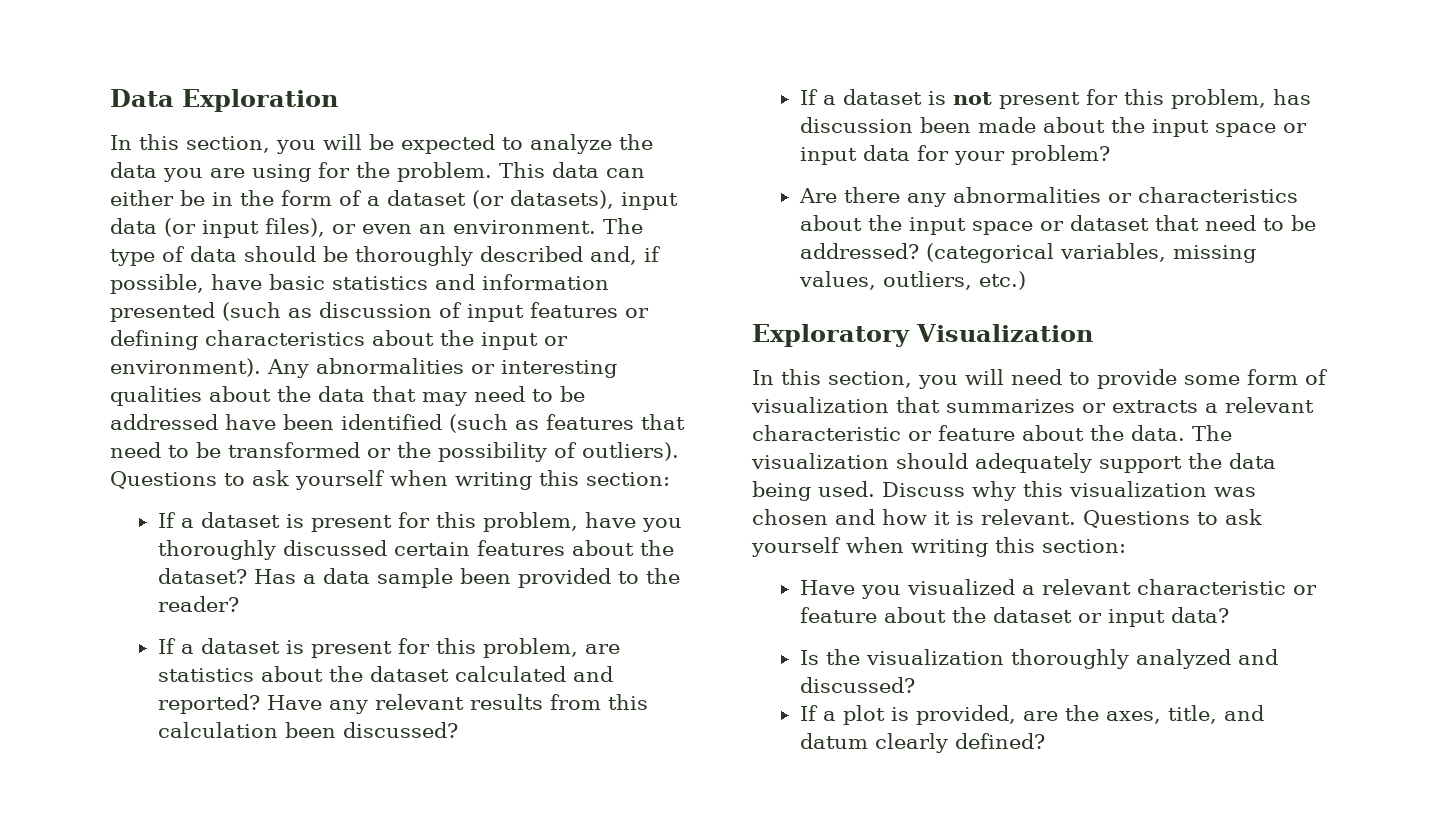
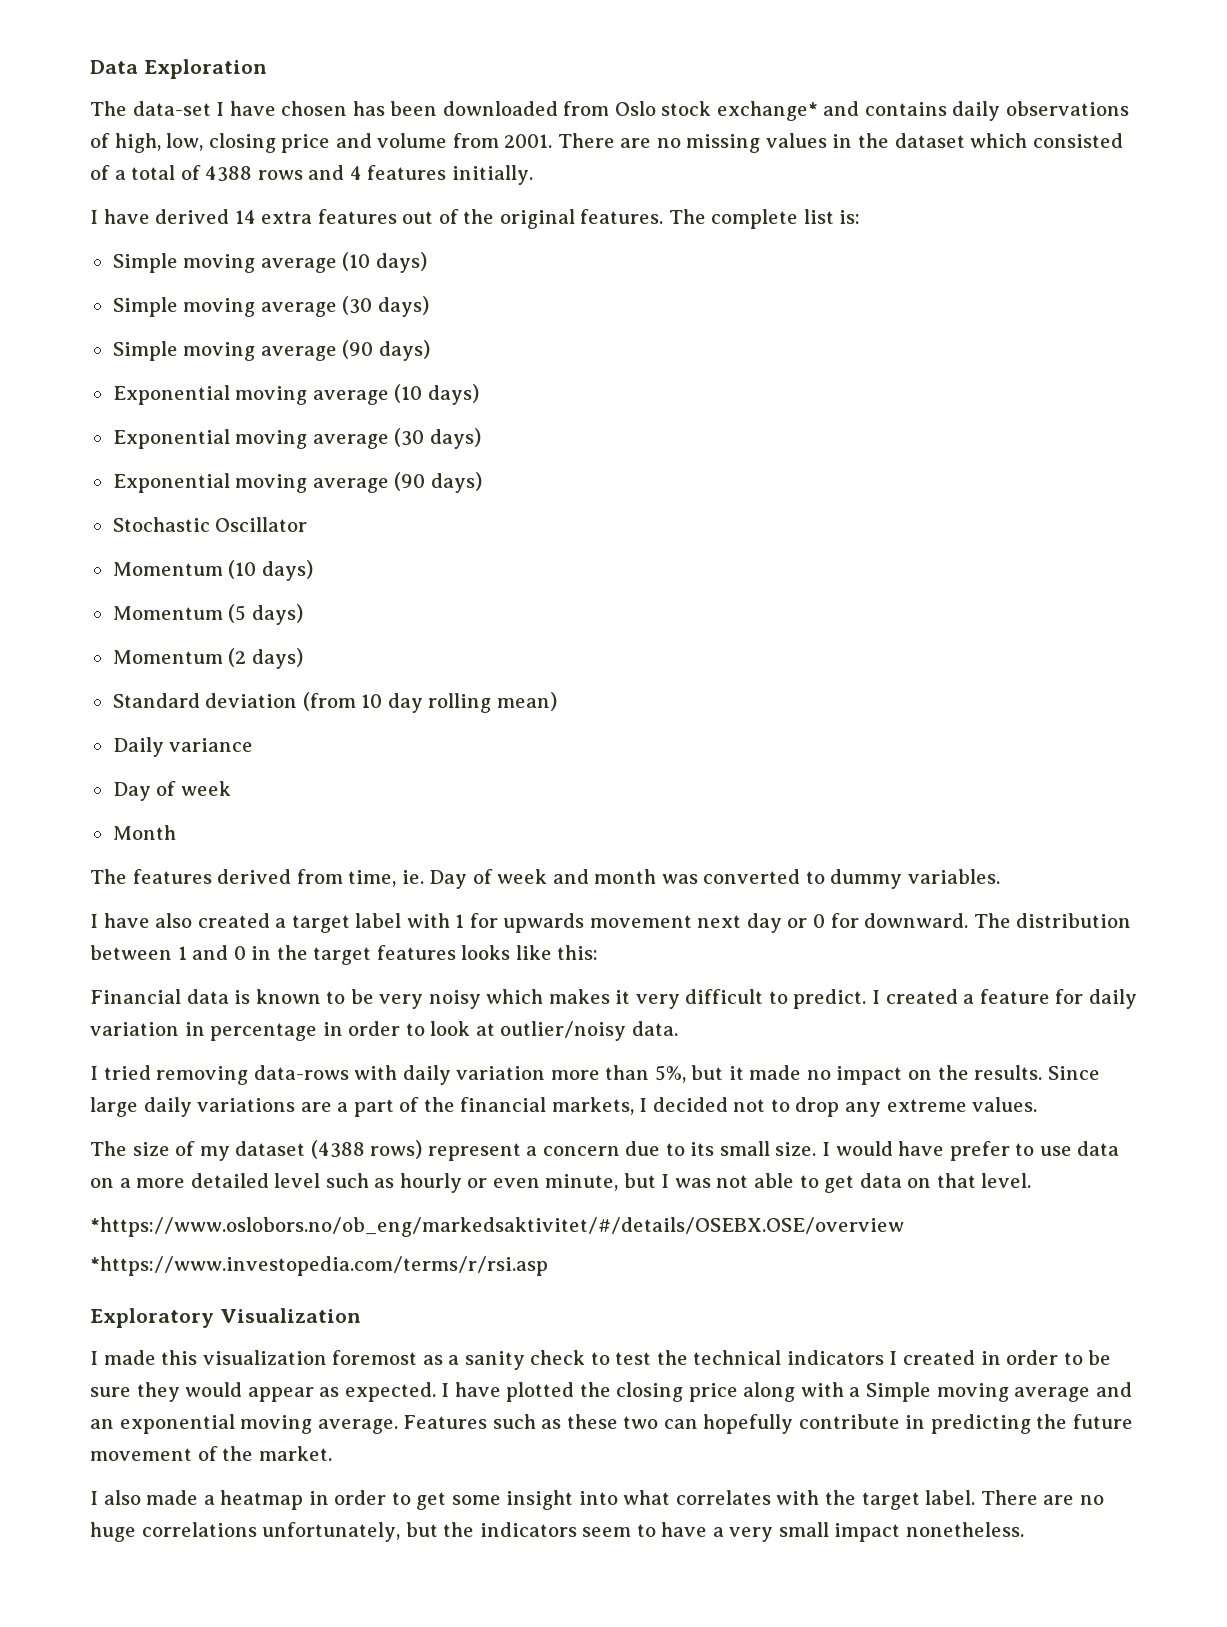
- In this section, you will be expected to analyze the data you are using for the problem. This data can either be in the form of a dataset (or datasets), input data (or input files), or even an environment. The type of data should be thoroughly described and, if possible, have basic statistics and information presented (such as discussion of input features or defining characteristics about the input or environment). Any abnormalities or interesting qualities about the data that may need to be addressed have been identified (such as features that need to be transformed or the possibility of outliers). Questions to ask yourself when writing this section:
- If a dataset is present for this problem, have you thoroughly discussed certain features about the dataset? Has a data sample been provided to the reader?
- If a dataset is present for this problem, are statistics about the dataset calculated and reported? Have any relevant results from this calculation been discussed?
- If a dataset is not present for this problem, has discussion been made about the input space or input data for your problem?
- Are there any abnormalities or characteristics about the input space or dataset that need to be addressed? (categorical variables, missing values, outliers, etc.)
+ The data-set I have chosen has been downloaded from Oslo stock exchange* and contains daily observations of high, low, closing price and volume from 2001. There are no missing values in the dataset which consisted of a total of 4388 rows and 4 features initially.
+ I have derived 14 extra features out of the original features. The complete list is:
+ Simple moving average (10 days)
+ Simple moving average (30 days)
+ Simple moving average (90 days)
+ Exponential moving average (10 days)
+ Exponential moving average (30 days)
+ Exponential moving average (90 days)
+ Stochastic Oscillator
+ Momentum (10 days)
+ Momentum (5 days)
+ Momentum (2 days)
+ Standard deviation (from 10 day rolling mean)
+ Daily variance
+ Day of week
+ Month
+ The features derived from time, ie. Day of week and month was converted to dummy variables.
+ I have also created a target label with 1 for upwards movement next day or 0 for downward. The distribution between 1 and 0 in the target features looks like this:
+ Financial data is known to be very noisy which makes it very difficult to predict. I created a feature for daily variation in percentage in order to look at outlier/noisy data.
+ I tried removing data-rows with daily variation more than 5%, but it made no impact on the results. Since large daily variations are a part of the financial markets, I decided not to drop any extreme values.
+ The size of my dataset (4388 rows) represent a concern due to its small size. I would have prefer to use data on a more detailed level such as hourly or even minute, but I was not able to get data on that level.
+ *https://www.oslobors.no/ob_eng/markedsaktivitet/#/details/OSEBX.OSE/overview
+ *https://www.investopedia.com/terms/r/rsi.asp
  Exploratory Visualization
- In this section, you will need to provide some form of visualization that summarizes or extracts a relevant characteristic or feature about the data. The visualization should adequately support the data being used. Discuss why this visualization was chosen and how it is relevant. Questions to ask yourself when writing this section:
- Have you visualized a relevant characteristic or feature about the dataset or input data?
- Is the visualization thoroughly analyzed and discussed?
- If a plot is provided, are the axes, title, and datum clearly defined?
+ I made this visualization foremost as a sanity check to test the technical indicators I created in order to be sure they would appear as expected. I have plotted the closing price along with a Simple moving average and an exponential moving average. Features such as these two can hopefully contribute in predicting the future movement of the market.
+ I also made a heatmap in order to get some insight into what correlates with the target label. There are no huge correlations unfortunately, but the indicators seem to have a very small impact nonetheless.

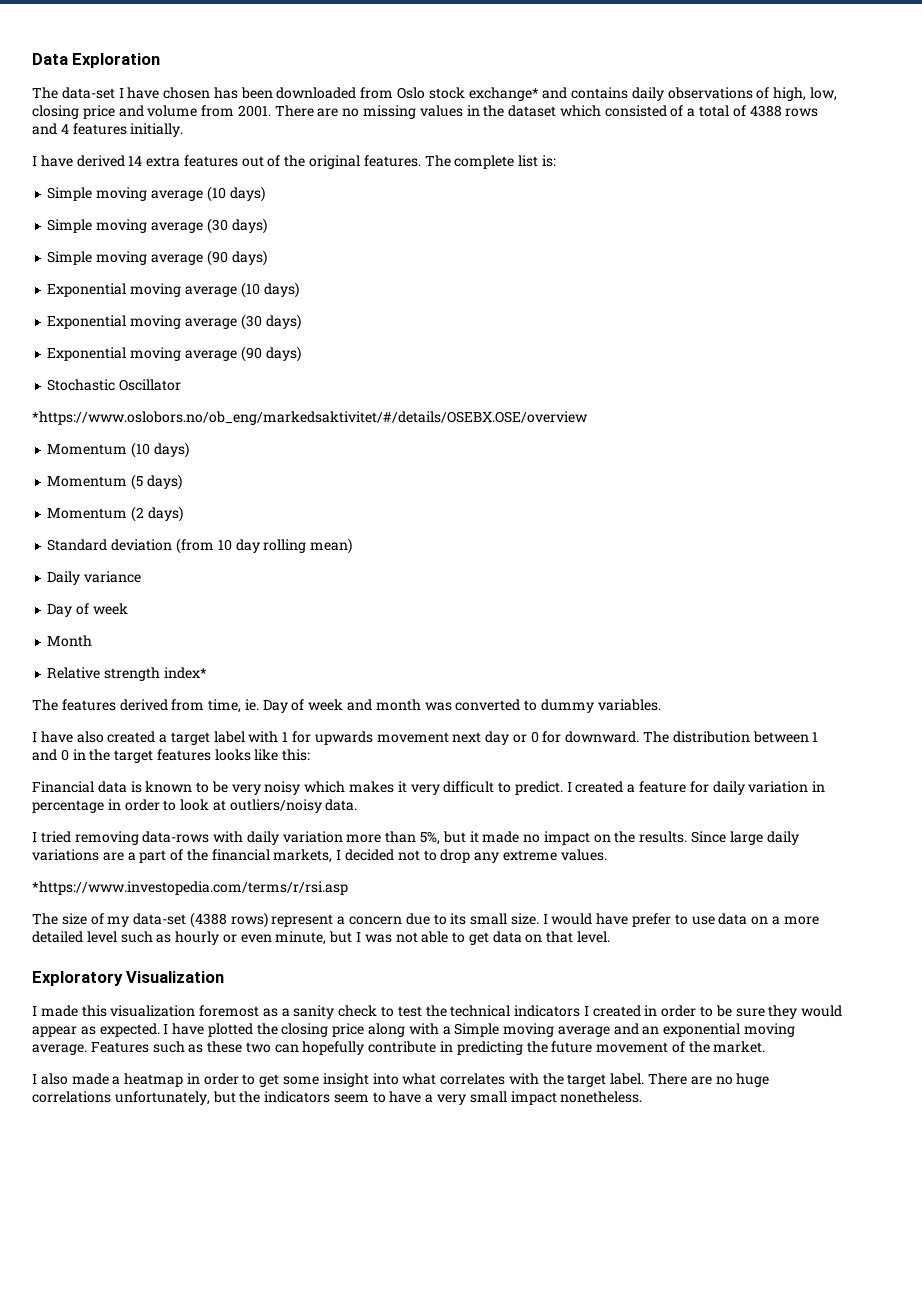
+ *https://www.oslobors.no/ob_eng/markedsaktivitet/#/details/OSEBX.OSE/overview
+ Relative strength index*
- I created a feature for daily variation in percentage in order to look at outlier/noisy data.
+ I created a feature for daily variation in percentage in order to look at outliers/noisy data.
+ *https://www.investopedia.com/terms/r/rsi.asp
- The size of my dataset (4388 rows) represent a concern due to its small size.
+ The size of my data-set (4388 rows) represent a concern due to its small size.
- *https://www.oslobors.no/ob_eng/markedsaktivitet/#/details/OSEBX.OSE/overview
- *https://www.investopedia.com/terms/r/rsi.asp

